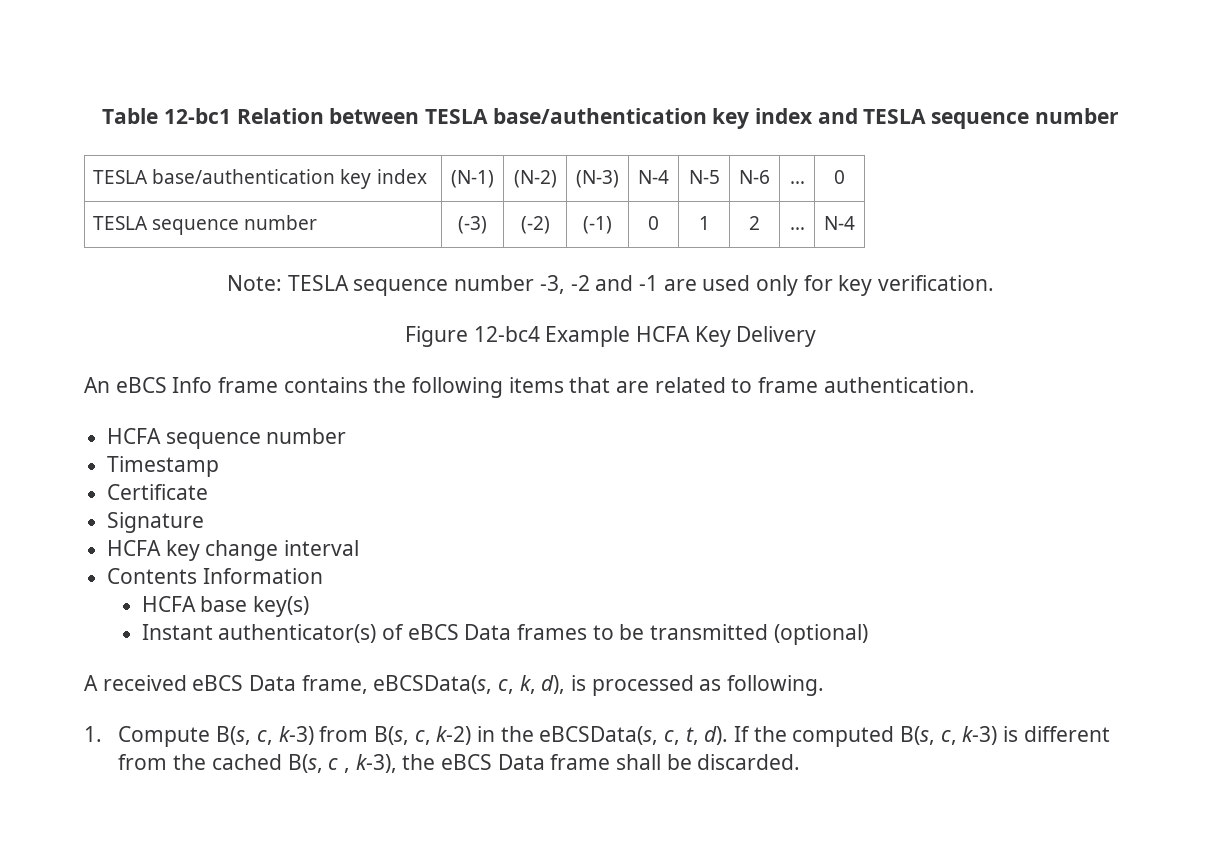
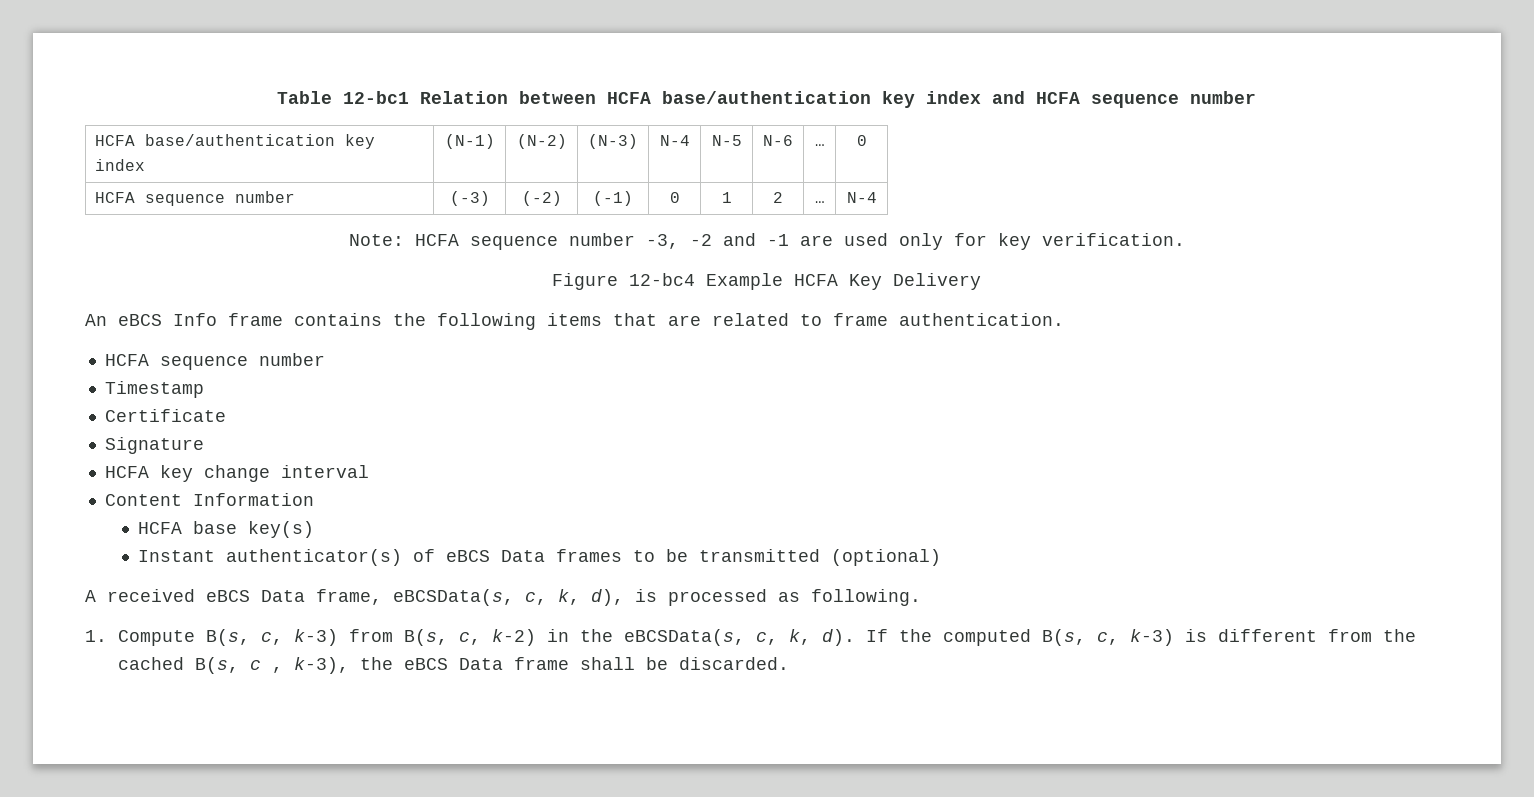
- Table 12-bc1 Relation between TESLA base/authentication key index and TESLA sequence number
- TESLA base/authentication key index | (N-1) | (N-2) | (N-3) | N-4 | N-5 | N-6 | … | 0
+ Table 12-bc1 Relation between HCFA base/authentication key index and HCFA sequence number
+ HCFA base/authentication key index | (N-1) | (N-2) | (N-3) | N-4 | N-5 | N-6 | … | 0
- TESLA sequence number | (-3) | (-2) | (-1) | 0 | 1 | 2 | … | N-4
+ HCFA sequence number | (-3) | (-2) | (-1) | 0 | 1 | 2 | … | N-4
- Note: TESLA sequence number -3, -2 and -1 are used only for key verification.
+ Note: HCFA sequence number -3, -2 and -1 are used only for key verification.
- Contents Information
+ Content Information
- 1. Compute B(s, c, k-3) from B(s, c, k-2) in the eBCSData(s, c, t, d).
+ 1. Compute B(s, c, k-3) from B(s, c, k-2) in the eBCSData(s, c, k, d).

